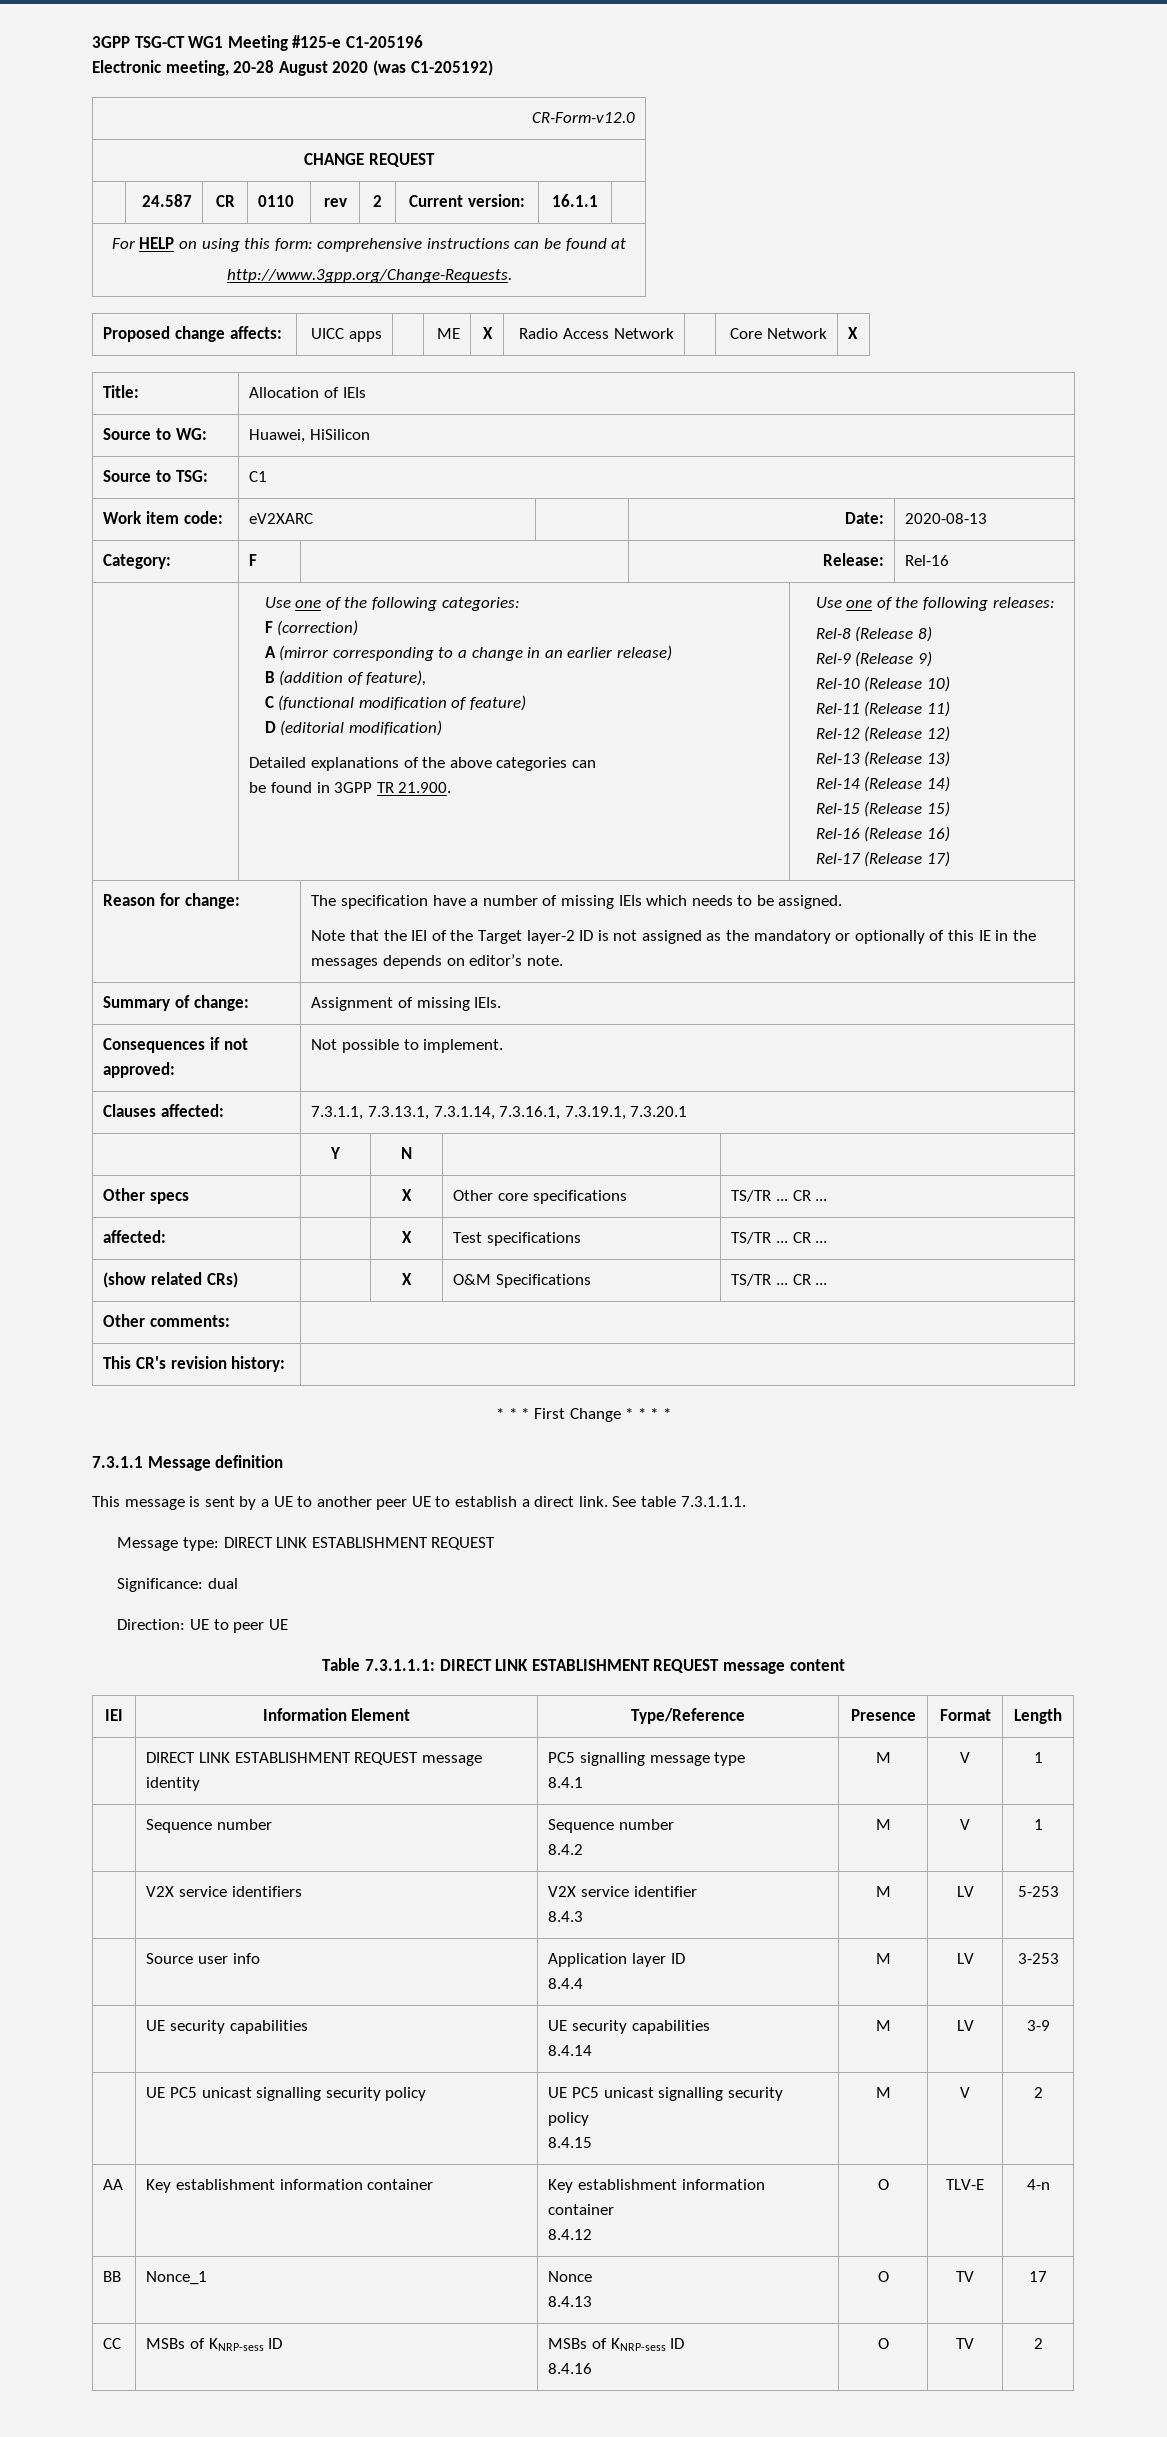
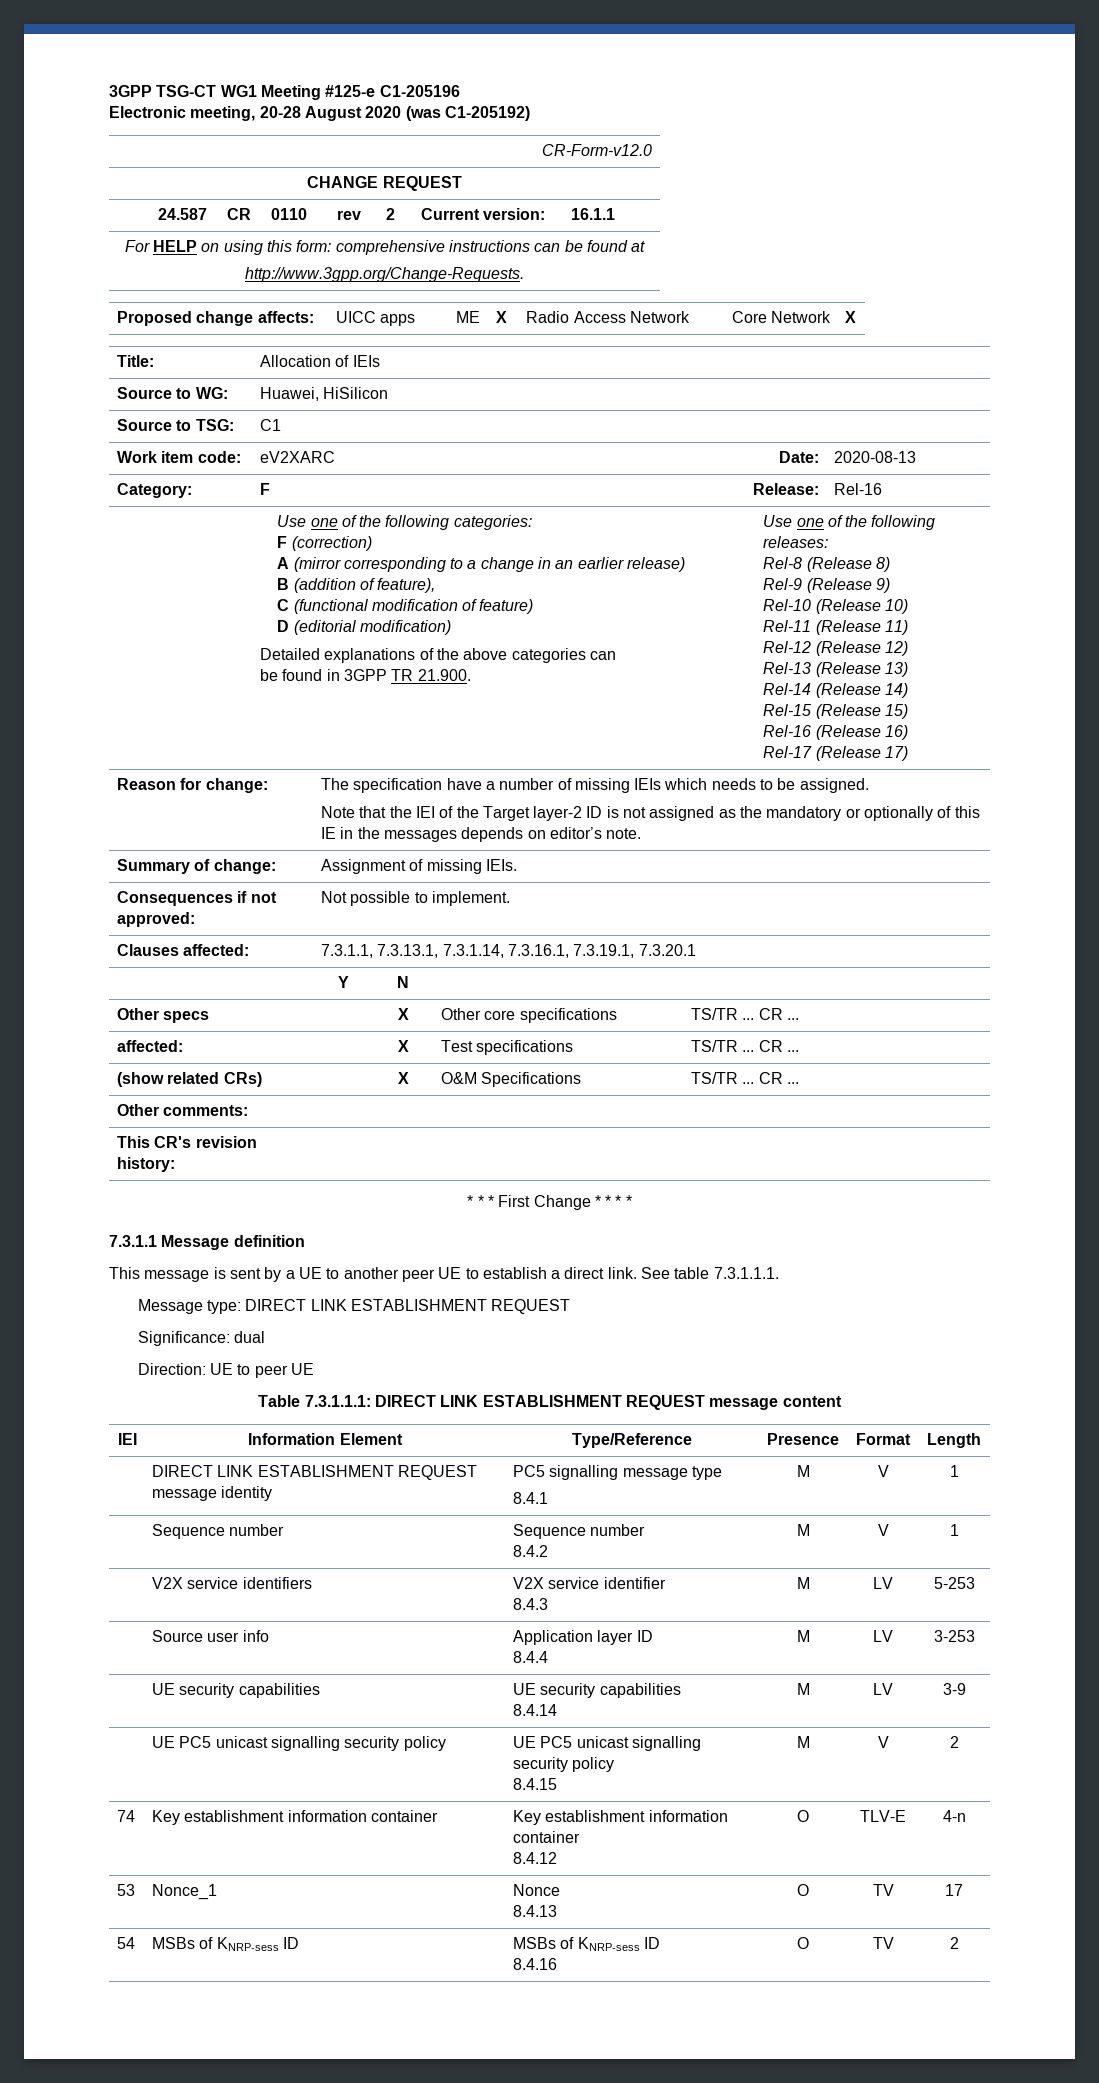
- AA | Key establishment information container | Key establishment information container
+ 74 | Key establishment information container | Key establishment information container
- BB | Nonce_1 | Nonce
+ 53 | Nonce_1 | Nonce
- CC | MSBs of KNRP-sess ID | MSBs of KNRP-sess ID
+ 54 | MSBs of KNRP-sess ID | MSBs of KNRP-sess ID

